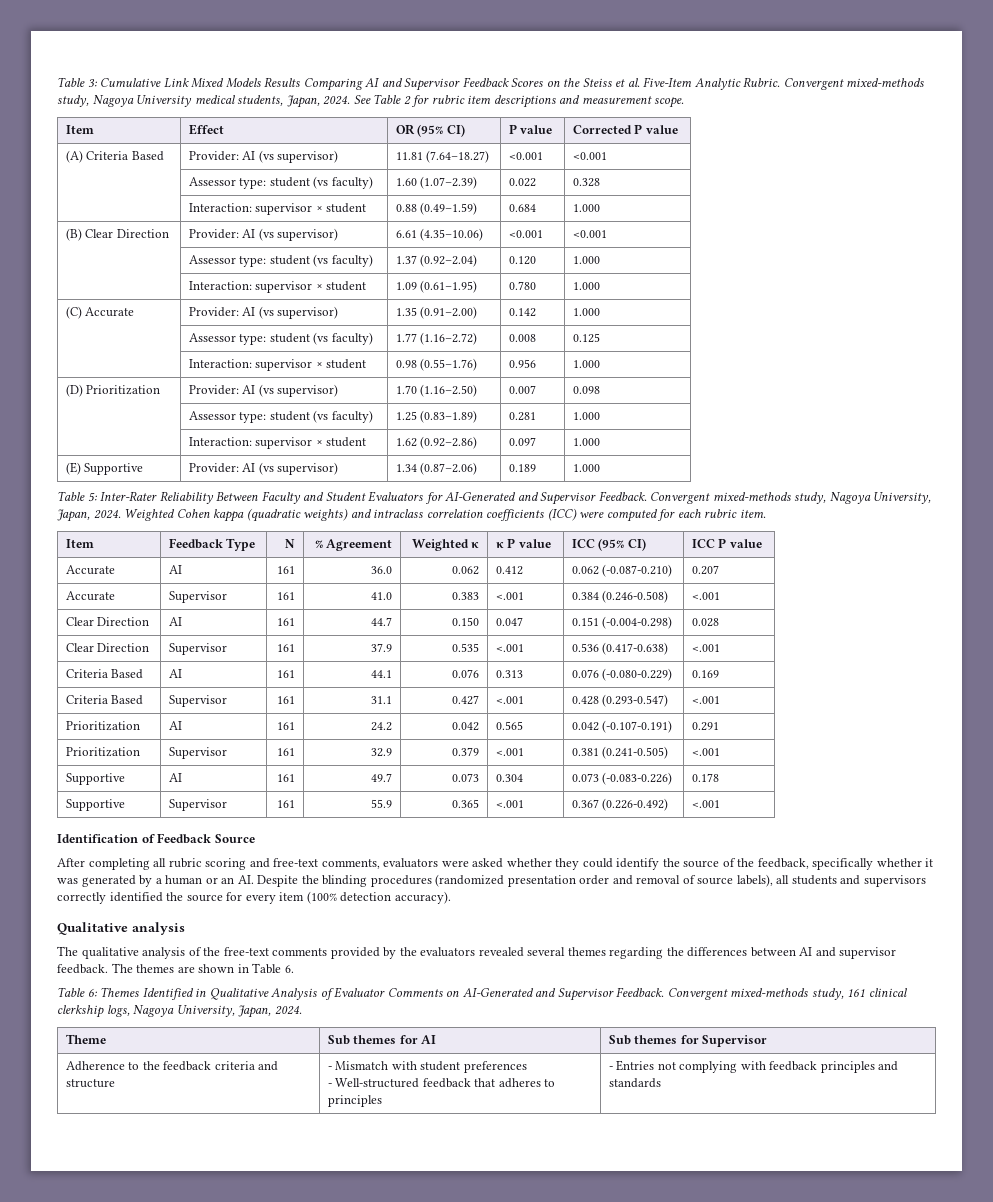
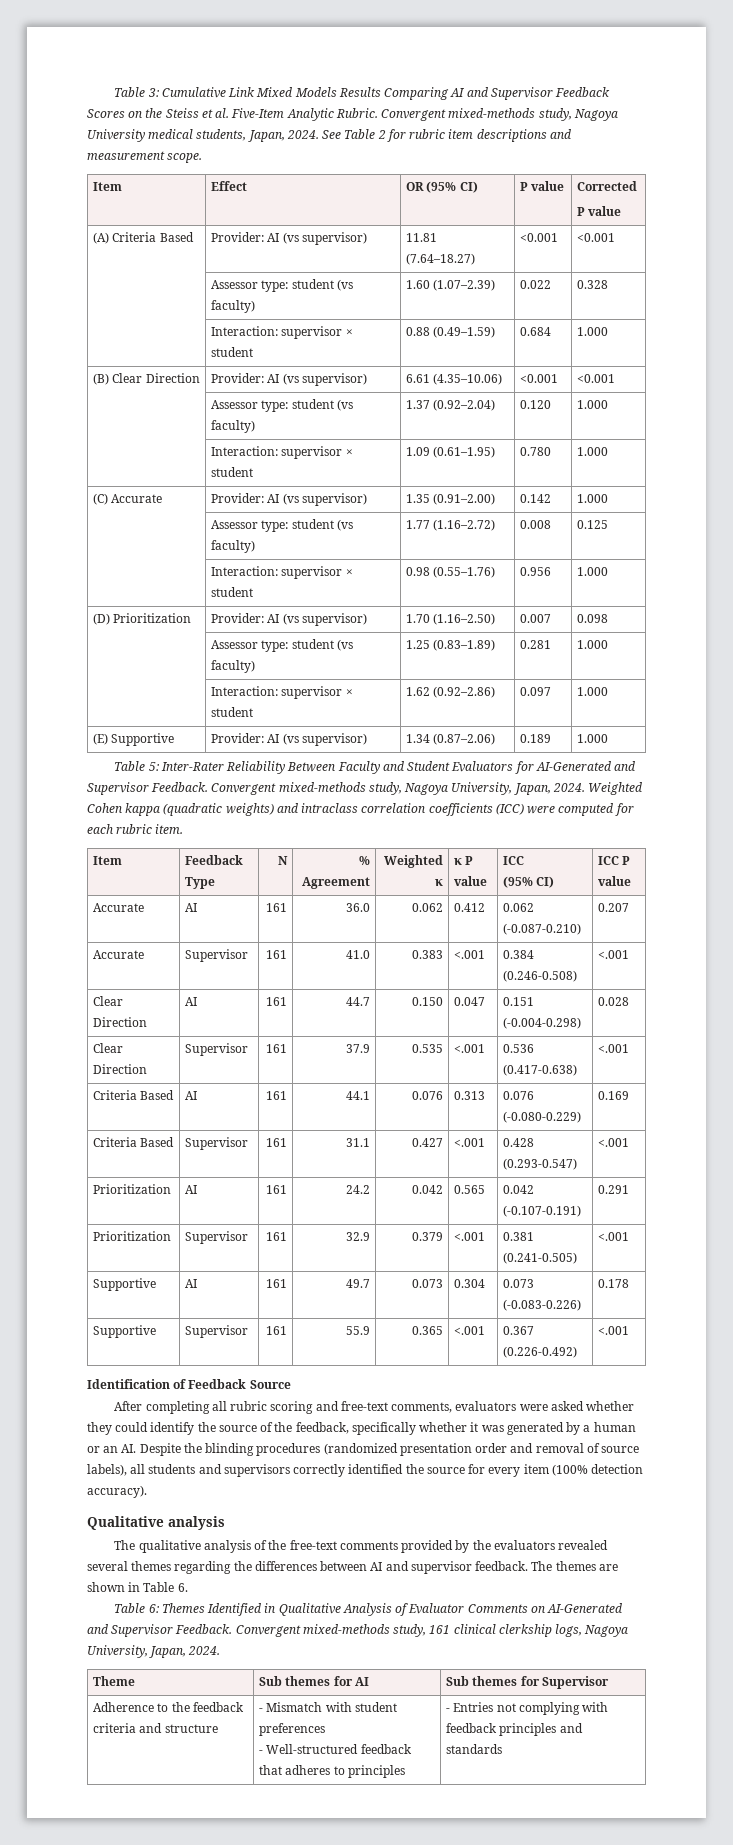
- Item | Effect | OR (95% CI) | P value | Corrected P value
+ Item | Effect | OR (95% CI) | P value | Corrected
+ P value
- Item | Feedback Type | N | % Agreement | Weighted κ | κ P value | ICC (95% CI) | ICC P value
+ Item | Feedback Type | N | % Agreement | Weighted κ | κ P value | ICC
+ (95% CI) | ICC P value

